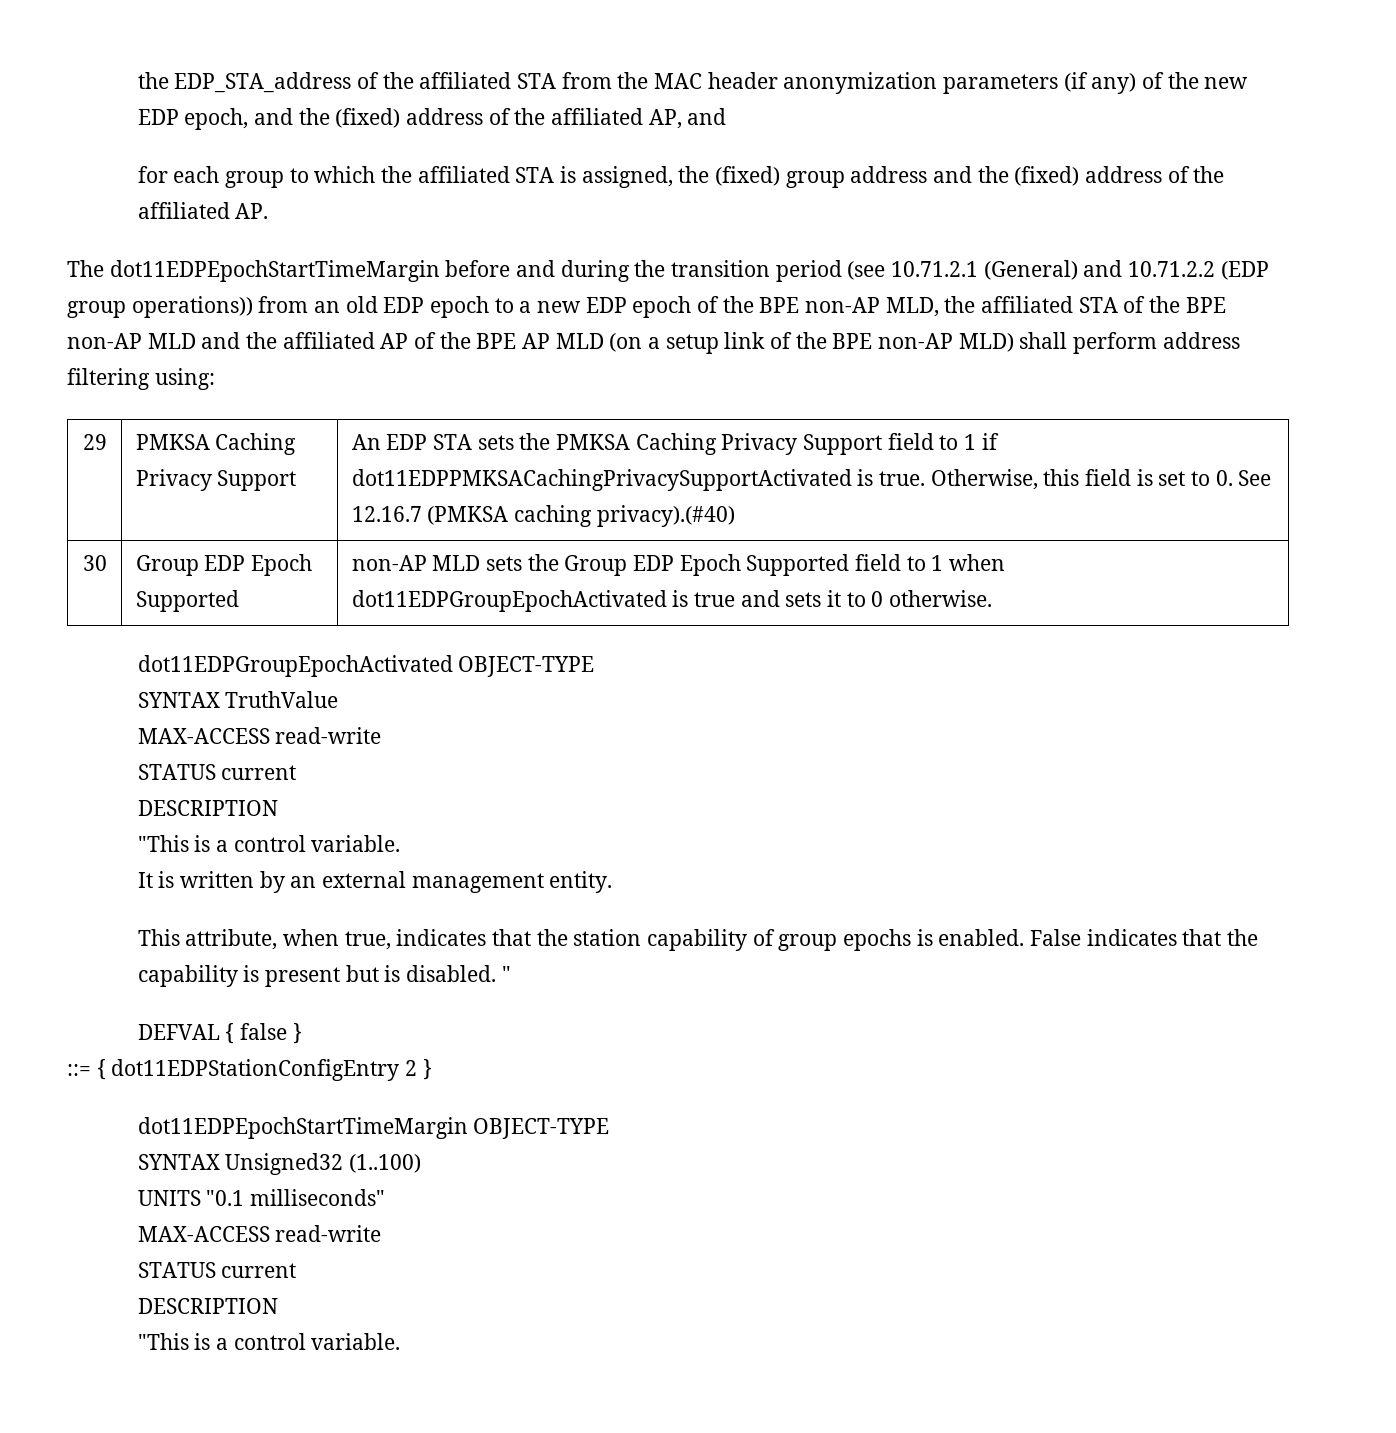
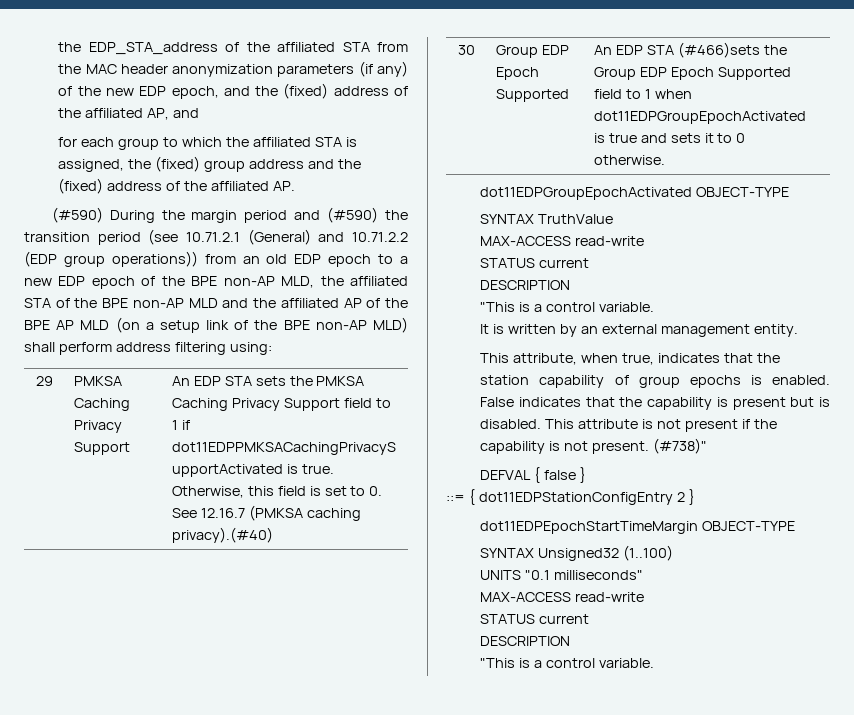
- The dot11EDPEpochStartTimeMargin before and during the transition period (see 10.71.2.1 (General) and 10.71.2.2 (EDP group operations)) from an old EDP epoch to a new EDP epoch of the BPE non-AP MLD, the affiliated STA of the BPE non-AP MLD and the affiliated AP of the BPE AP MLD (on a setup link of the BPE non-AP MLD) shall perform address filtering using:
+ (#590) During the margin period and (#590) the transition period (see 10.71.2.1 (General) and 10.71.2.2 (EDP group operations)) from an old EDP epoch to a new EDP epoch of the BPE non-AP MLD, the affiliated STA of the BPE non-AP MLD and the affiliated AP of the BPE AP MLD (on a setup link of the BPE non-AP MLD) shall perform address filtering using:
- 30 | Group EDP Epoch Supported | non-AP MLD sets the Group EDP Epoch Supported field to 1 when dot11EDPGroupEpochActivated is true and sets it to 0 otherwise.
+ 30 | Group EDP Epoch Supported | An EDP STA (#466)sets the Group EDP Epoch Supported field to 1 when dot11EDPGroupEpochActivated is true and sets it to 0 otherwise.
- "
+ This attribute is not present if the capability is not present. (#738)"

